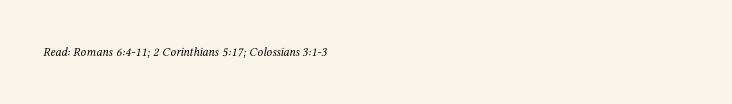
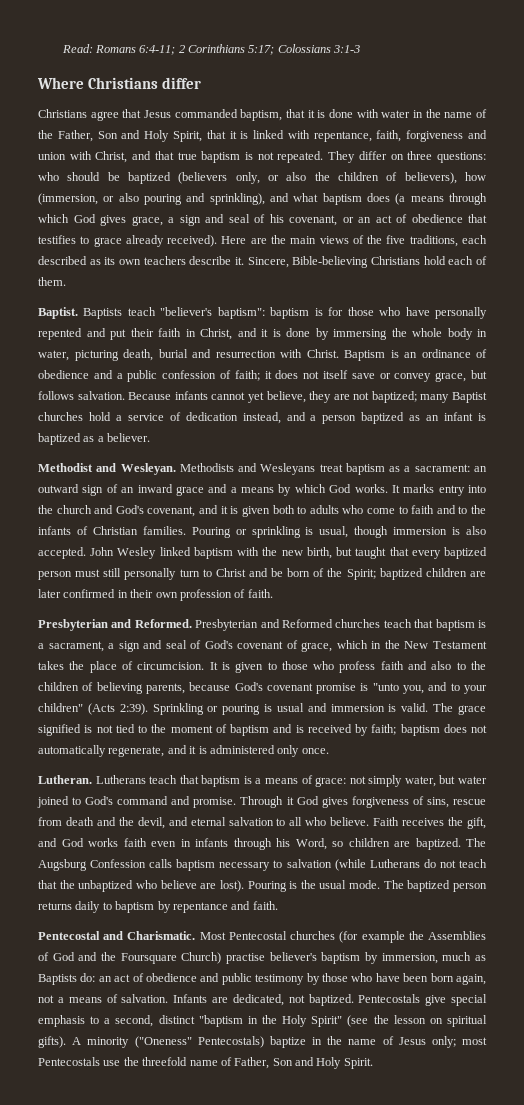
+ Where Christians differ
+ Christians agree that Jesus commanded baptism, that it is done with water in the name of the Father, Son and Holy Spirit, that it is linked with repentance, faith, forgiveness and union with Christ, and that true baptism is not repeated. They differ on three questions: who should be baptized (believers only, or also the children of believers), how (immersion, or also pouring and sprinkling), and what baptism does (a means through which God gives grace, a sign and seal of his covenant, or an act of obedience that testifies to grace already received). Here are the main views of the five traditions, each described as its own teachers describe it. Sincere, Bible-believing Christians hold each of them.
+ Baptist. Baptists teach "believer's baptism": baptism is for those who have personally repented and put their faith in Christ, and it is done by immersing the whole body in water, picturing death, burial and resurrection with Christ. Baptism is an ordinance of obedience and a public confession of faith; it does not itself save or convey grace, but follows salvation. Because infants cannot yet believe, they are not baptized; many Baptist churches hold a service of dedication instead, and a person baptized as an infant is baptized as a believer.
+ Methodist and Wesleyan. Methodists and Wesleyans treat baptism as a sacrament: an outward sign of an inward grace and a means by which God works. It marks entry into the church and God's covenant, and it is given both to adults who come to faith and to the infants of Christian families. Pouring or sprinkling is usual, though immersion is also accepted. John Wesley linked baptism with the new birth, but taught that every baptized person must still personally turn to Christ and be born of the Spirit; baptized children are later confirmed in their own profession of faith.
+ Presbyterian and Reformed. Presbyterian and Reformed churches teach that baptism is a sacrament, a sign and seal of God's covenant of grace, which in the New Testament takes the place of circumcision. It is given to those who profess faith and also to the children of believing parents, because God's covenant promise is "unto you, and to your children" (Acts 2:39). Sprinkling or pouring is usual and immersion is valid. The grace signified is not tied to the moment of baptism and is received by faith; baptism does not automatically regenerate, and it is administered only once.
+ Lutheran. Lutherans teach that baptism is a means of grace: not simply water, but water joined to God's command and promise. Through it God gives forgiveness of sins, rescue from death and the devil, and eternal salvation to all who believe. Faith receives the gift, and God works faith even in infants through his Word, so children are baptized. The Augsburg Confession calls baptism necessary to salvation (while Lutherans do not teach that the unbaptized who believe are lost). Pouring is the usual mode. The baptized person returns daily to baptism by repentance and faith.
+ Pentecostal and Charismatic. Most Pentecostal churches (for example the Assemblies of God and the Foursquare Church) practise believer's baptism by immersion, much as Baptists do: an act of obedience and public testimony by those who have been born again, not a means of salvation. Infants are dedicated, not baptized. Pentecostals give special emphasis to a second, distinct "baptism in the Holy Spirit" (see the lesson on spiritual gifts). A minority ("Oneness" Pentecostals) baptize in the name of Jesus only; most Pentecostals use the threefold name of Father, Son and Holy Spirit.

